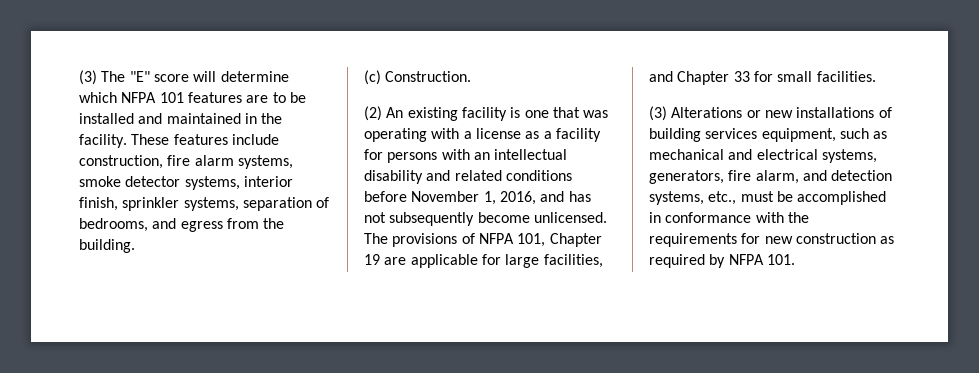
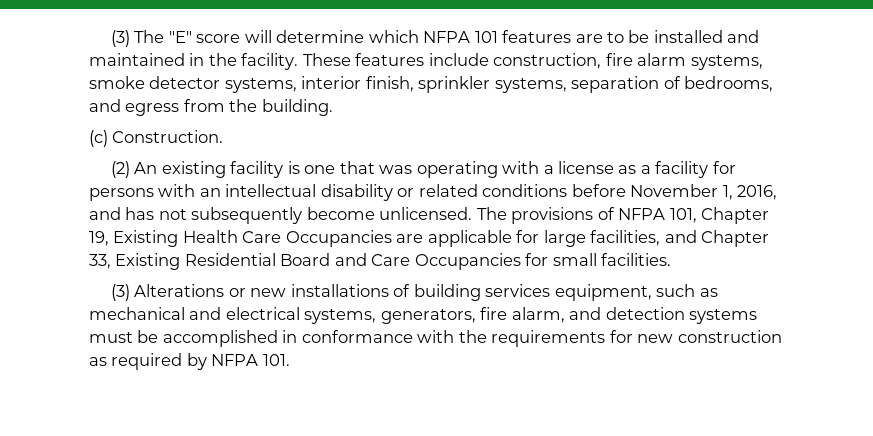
- (2) An existing facility is one that was operating with a license as a facility for persons with an intellectual disability and related conditions before November 1, 2016, and has not subsequently become unlicensed.
+ (2) An existing facility is one that was operating with a license as a facility for persons with an intellectual disability or related conditions before November 1, 2016, and has not subsequently become unlicensed.
- The provisions of NFPA 101, Chapter 19 are applicable for large facilities, and Chapter 33 for small facilities.
+ The provisions of NFPA 101, Chapter 19, Existing Health Care Occupancies are applicable for large facilities, and Chapter 33, Existing Residential Board and Care Occupancies for small facilities.
- (3) Alterations or new installations of building services equipment, such as mechanical and electrical systems, generators, fire alarm, and detection systems, etc., must be accomplished in conformance with the requirements for new construction as required by NFPA 101.
+ (3) Alterations or new installations of building services equipment, such as mechanical and electrical systems, generators, fire alarm, and detection systems must be accomplished in conformance with the requirements for new construction as required by NFPA 101.

